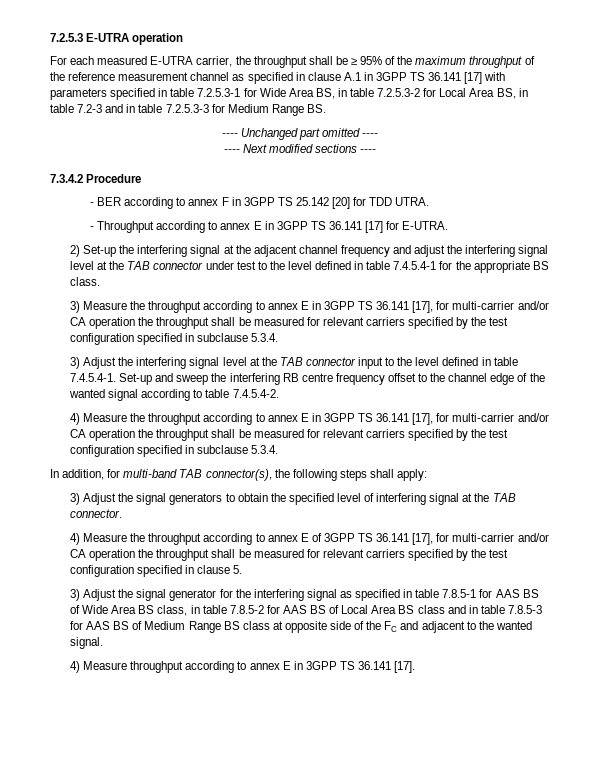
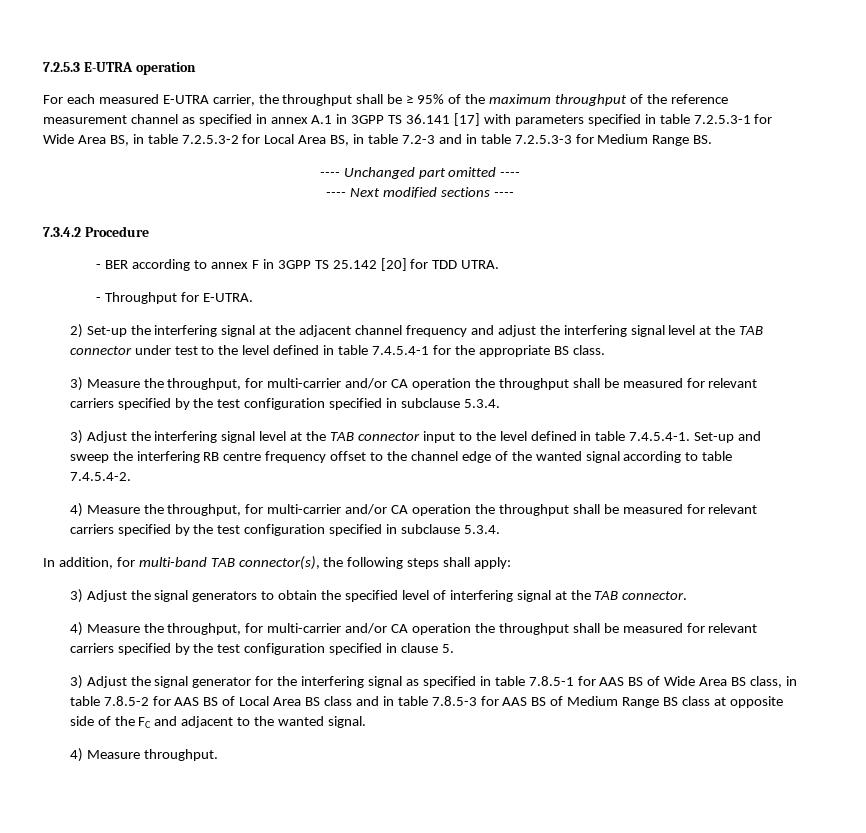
- For each measured E-UTRA carrier, the throughput shall be ≥ 95% of the maximum throughput of the reference measurement channel as specified in clause A.1 in 3GPP TS 36.141 [17] with parameters specified in table 7.2.5.3-1 for Wide Area BS, in table 7.2.5.3-2 for Local Area BS, in table 7.2-3 and in table 7.2.5.3-3 for Medium Range BS.
+ For each measured E-UTRA carrier, the throughput shall be ≥ 95% of the maximum throughput of the reference measurement channel as specified in annex A.1 in 3GPP TS 36.141 [17] with parameters specified in table 7.2.5.3-1 for Wide Area BS, in table 7.2.5.3-2 for Local Area BS, in table 7.2-3 and in table 7.2.5.3-3 for Medium Range BS.
- - Throughput according to annex E in 3GPP TS 36.141 [17] for E-UTRA.
+ - Throughput for E-UTRA.
- 3) Measure the throughput according to annex E in 3GPP TS 36.141 [17], for multi-carrier and/or CA operation the throughput shall be measured for relevant carriers specified by the test configuration specified in subclause 5.3.4.
+ 3) Measure the throughput, for multi-carrier and/or CA operation the throughput shall be measured for relevant carriers specified by the test configuration specified in subclause 5.3.4.
- 4) Measure the throughput according to annex E in 3GPP TS 36.141 [17], for multi-carrier and/or CA operation the throughput shall be measured for relevant carriers specified by the test configuration specified in subclause 5.3.4.
+ 4) Measure the throughput, for multi-carrier and/or CA operation the throughput shall be measured for relevant carriers specified by the test configuration specified in subclause 5.3.4.
- 4) Measure the throughput according to annex E of 3GPP TS 36.141 [17], for multi-carrier and/or CA operation the throughput shall be measured for relevant carriers specified by the test configuration specified in clause 5.
+ 4) Measure the throughput, for multi-carrier and/or CA operation the throughput shall be measured for relevant carriers specified by the test configuration specified in clause 5.
- 4) Measure throughput according to annex E in 3GPP TS 36.141 [17].
+ 4) Measure throughput.

